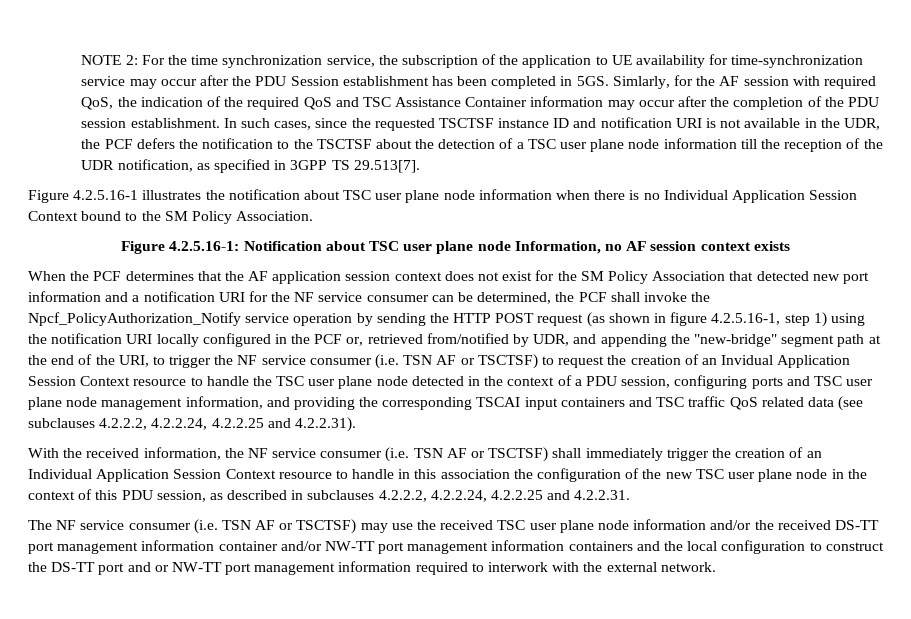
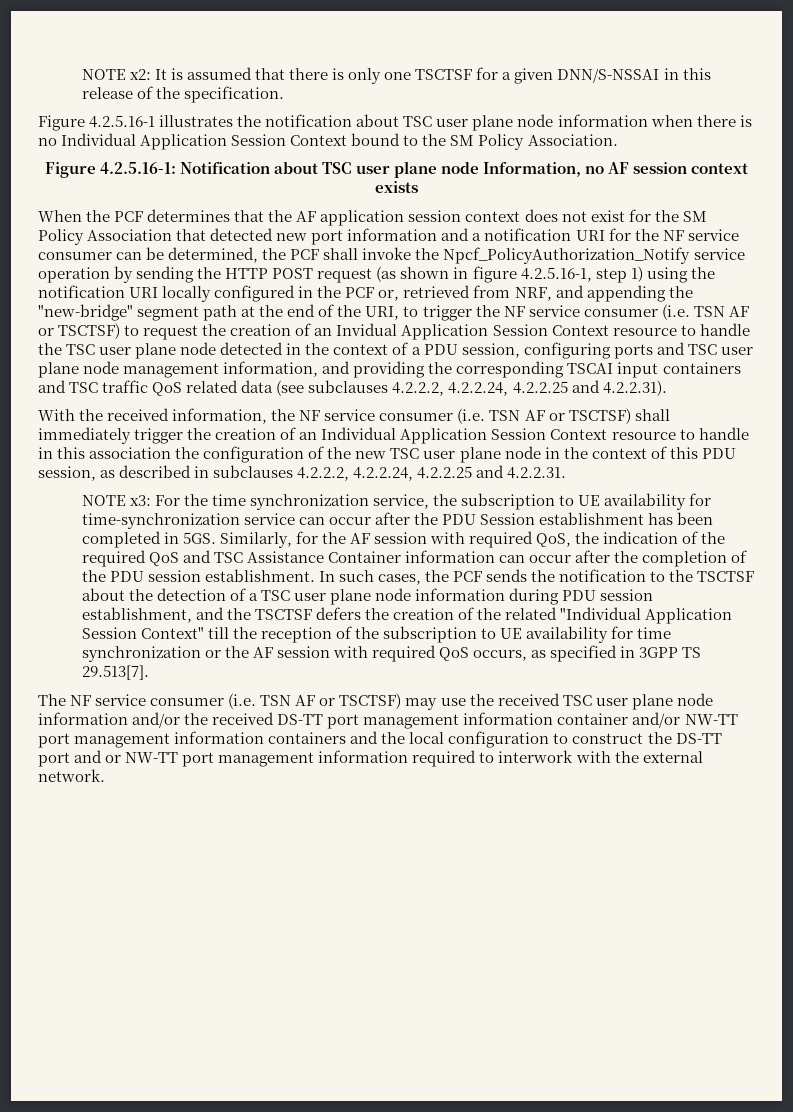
- NOTE 2: For the time synchronization service, the subscription of the application to UE availability for time-synchronization service may occur after the PDU Session establishment has been completed in 5GS. Simlarly, for the AF session with required QoS, the indication of the required QoS and TSC Assistance Container information may occur after the completion of the PDU session establishment. In such cases, since the requested TSCTSF instance ID and notification URI is not available in the UDR, the PCF defers the notification to the TSCTSF about the detection of a TSC user plane node information till the reception of the UDR notification, as specified in 3GPP TS 29.513[7].
+ NOTE x2: It is assumed that there is only one TSCTSF for a given DNN/S-NSSAI in this release of the specification.
- When the PCF determines that the AF application session context does not exist for the SM Policy Association that detected new port information and a notification URI for the NF service consumer can be determined, the PCF shall invoke the Npcf_PolicyAuthorization_Notify service operation by sending the HTTP POST request (as shown in figure 4.2.5.16-1, step 1) using the notification URI locally configured in the PCF or, retrieved from/notified by UDR, and appending the "new-bridge" segment path at the end of the URI, to trigger the NF service consumer (i.e. TSN AF or TSCTSF) to request the creation of an Invidual Application Session Context resource to handle the TSC user plane node detected in the context of a PDU session, configuring ports and TSC user plane node management information, and providing the corresponding TSCAI input containers and TSC traffic QoS related data (see subclauses 4.2.2.2, 4.2.2.24, 4.2.2.25 and 4.2.2.31).
+ When the PCF determines that the AF application session context does not exist for the SM Policy Association that detected new port information and a notification URI for the NF service consumer can be determined, the PCF shall invoke the Npcf_PolicyAuthorization_Notify service operation by sending the HTTP POST request (as shown in figure 4.2.5.16-1, step 1) using the notification URI locally configured in the PCF or, retrieved from NRF, and appending the "new-bridge" segment path at the end of the URI, to trigger the NF service consumer (i.e. TSN AF or TSCTSF) to request the creation of an Invidual Application Session Context resource to handle the TSC user plane node detected in the context of a PDU session, configuring ports and TSC user plane node management information, and providing the corresponding TSCAI input containers and TSC traffic QoS related data (see subclauses 4.2.2.2, 4.2.2.24, 4.2.2.25 and 4.2.2.31).
+ NOTE x3: For the time synchronization service, the subscription to UE availability for time-synchronization service can occur after the PDU Session establishment has been completed in 5GS. Similarly, for the AF session with required QoS, the indication of the required QoS and TSC Assistance Container information can occur after the completion of the PDU session establishment. In such cases, the PCF sends the notification to the TSCTSF about the detection of a TSC user plane node information during PDU session establishment, and the TSCTSF defers the creation of the related "Individual Application Session Context" till the reception of the subscription to UE availability for time synchronization or the AF session with required QoS occurs, as specified in 3GPP TS 29.513[7].

